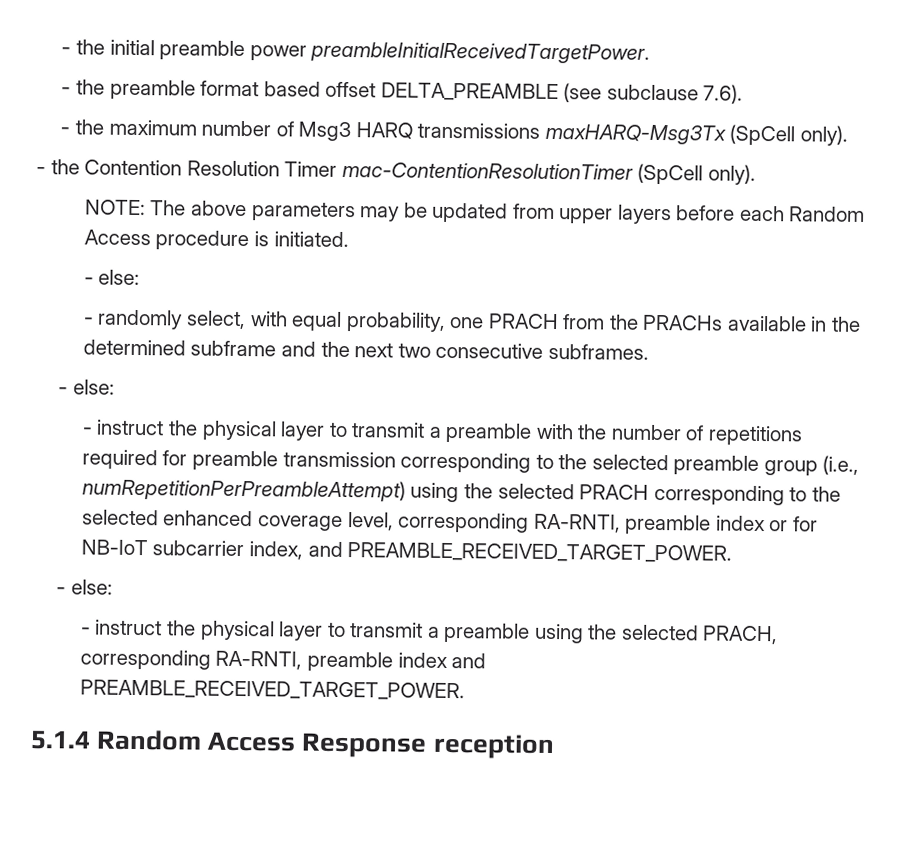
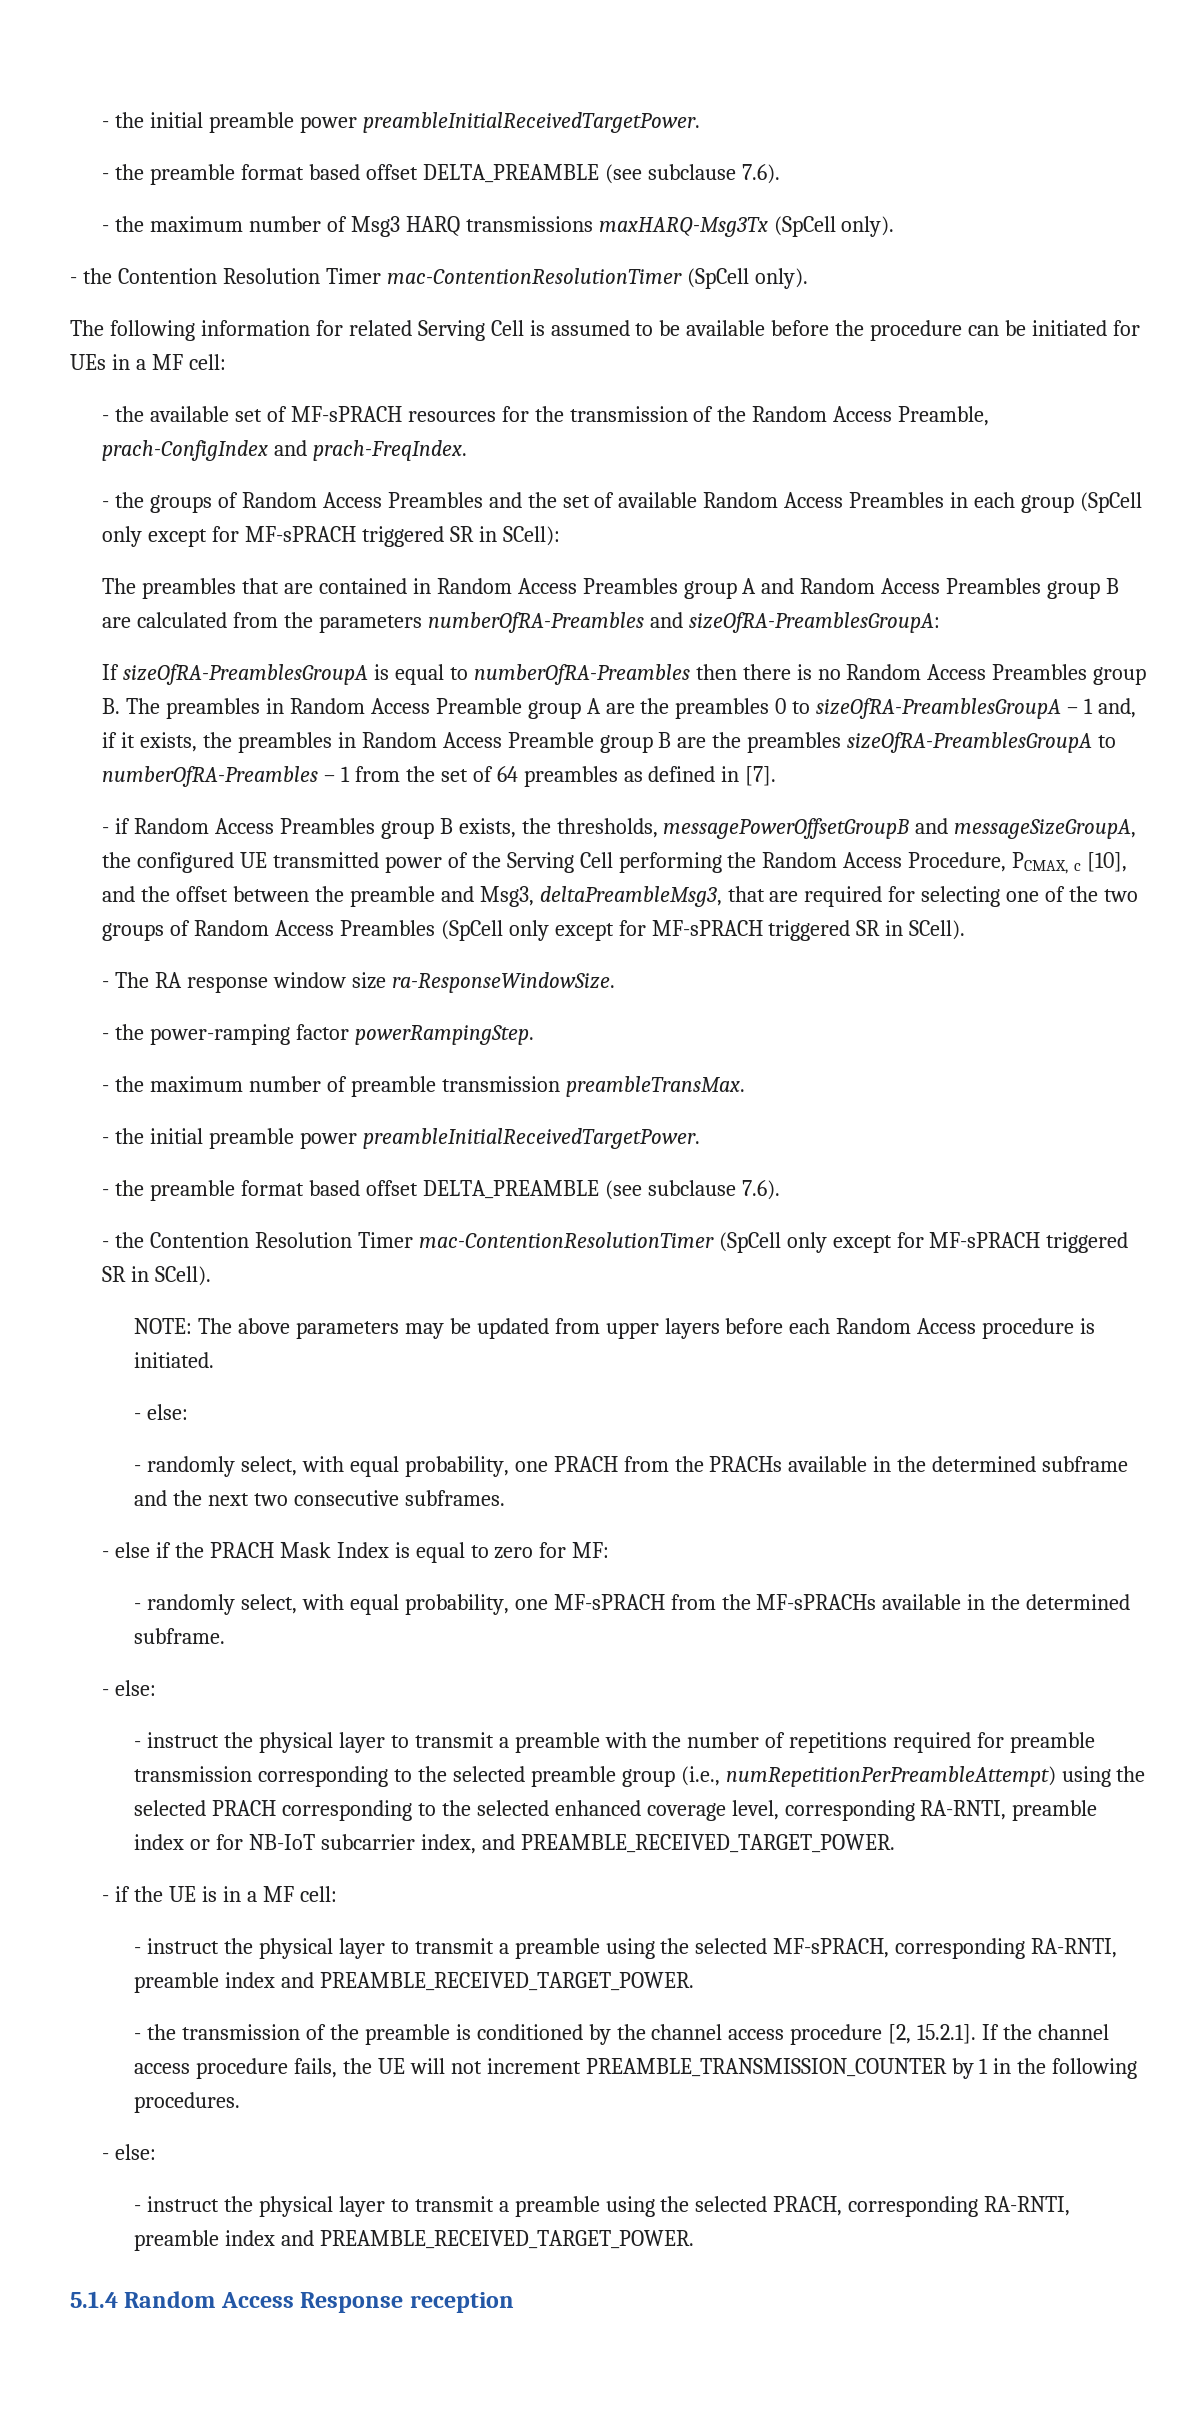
+ The following information for related Serving Cell is assumed to be available before the procedure can be initiated for UEs in a MF cell:
+ - the available set of MF-sPRACH resources for the transmission of the Random Access Preamble, prach-ConfigIndex and prach-FreqIndex.
+ - the groups of Random Access Preambles and the set of available Random Access Preambles in each group (SpCell only except for MF-sPRACH triggered SR in SCell):
+ The preambles that are contained in Random Access Preambles group A and Random Access Preambles group B are calculated from the parameters numberOfRA-Preambles and sizeOfRA-PreamblesGroupA:
+ If sizeOfRA-PreamblesGroupA is equal to numberOfRA-Preambles then there is no Random Access Preambles group B. The preambles in Random Access Preamble group A are the preambles 0 to sizeOfRA-PreamblesGroupA – 1 and, if it exists, the preambles in Random Access Preamble group B are the preambles sizeOfRA-PreamblesGroupA to numberOfRA-Preambles – 1 from the set of 64 preambles as defined in [7].
+ - if Random Access Preambles group B exists, the thresholds, messagePowerOffsetGroupB and messageSizeGroupA, the configured UE transmitted power of the Serving Cell performing the Random Access Procedure, PCMAX, c [10], and the offset between the preamble and Msg3, deltaPreambleMsg3, that are required for selecting one of the two groups of Random Access Preambles (SpCell only except for MF-sPRACH triggered SR in SCell).
+ - The RA response window size ra-ResponseWindowSize.
+ - the power-ramping factor powerRampingStep.
+ - the maximum number of preamble transmission preambleTransMax.
+ - the initial preamble power preambleInitialReceivedTargetPower.
+ - the preamble format based offset DELTA_PREAMBLE (see subclause 7.6).
+ - the Contention Resolution Timer mac-ContentionResolutionTimer (SpCell only except for MF-sPRACH triggered SR in SCell).
+ - else if the PRACH Mask Index is equal to zero for MF:
+ - randomly select, with equal probability, one MF-sPRACH from the MF-sPRACHs available in the determined subframe.
+ - if the UE is in a MF cell:
+ - instruct the physical layer to transmit a preamble using the selected MF-sPRACH, corresponding RA-RNTI, preamble index and PREAMBLE_RECEIVED_TARGET_POWER.
+ - the transmission of the preamble is conditioned by the channel access procedure [2, 15.2.1]. If the channel access procedure fails, the UE will not increment PREAMBLE_TRANSMISSION_COUNTER by 1 in the following procedures.

